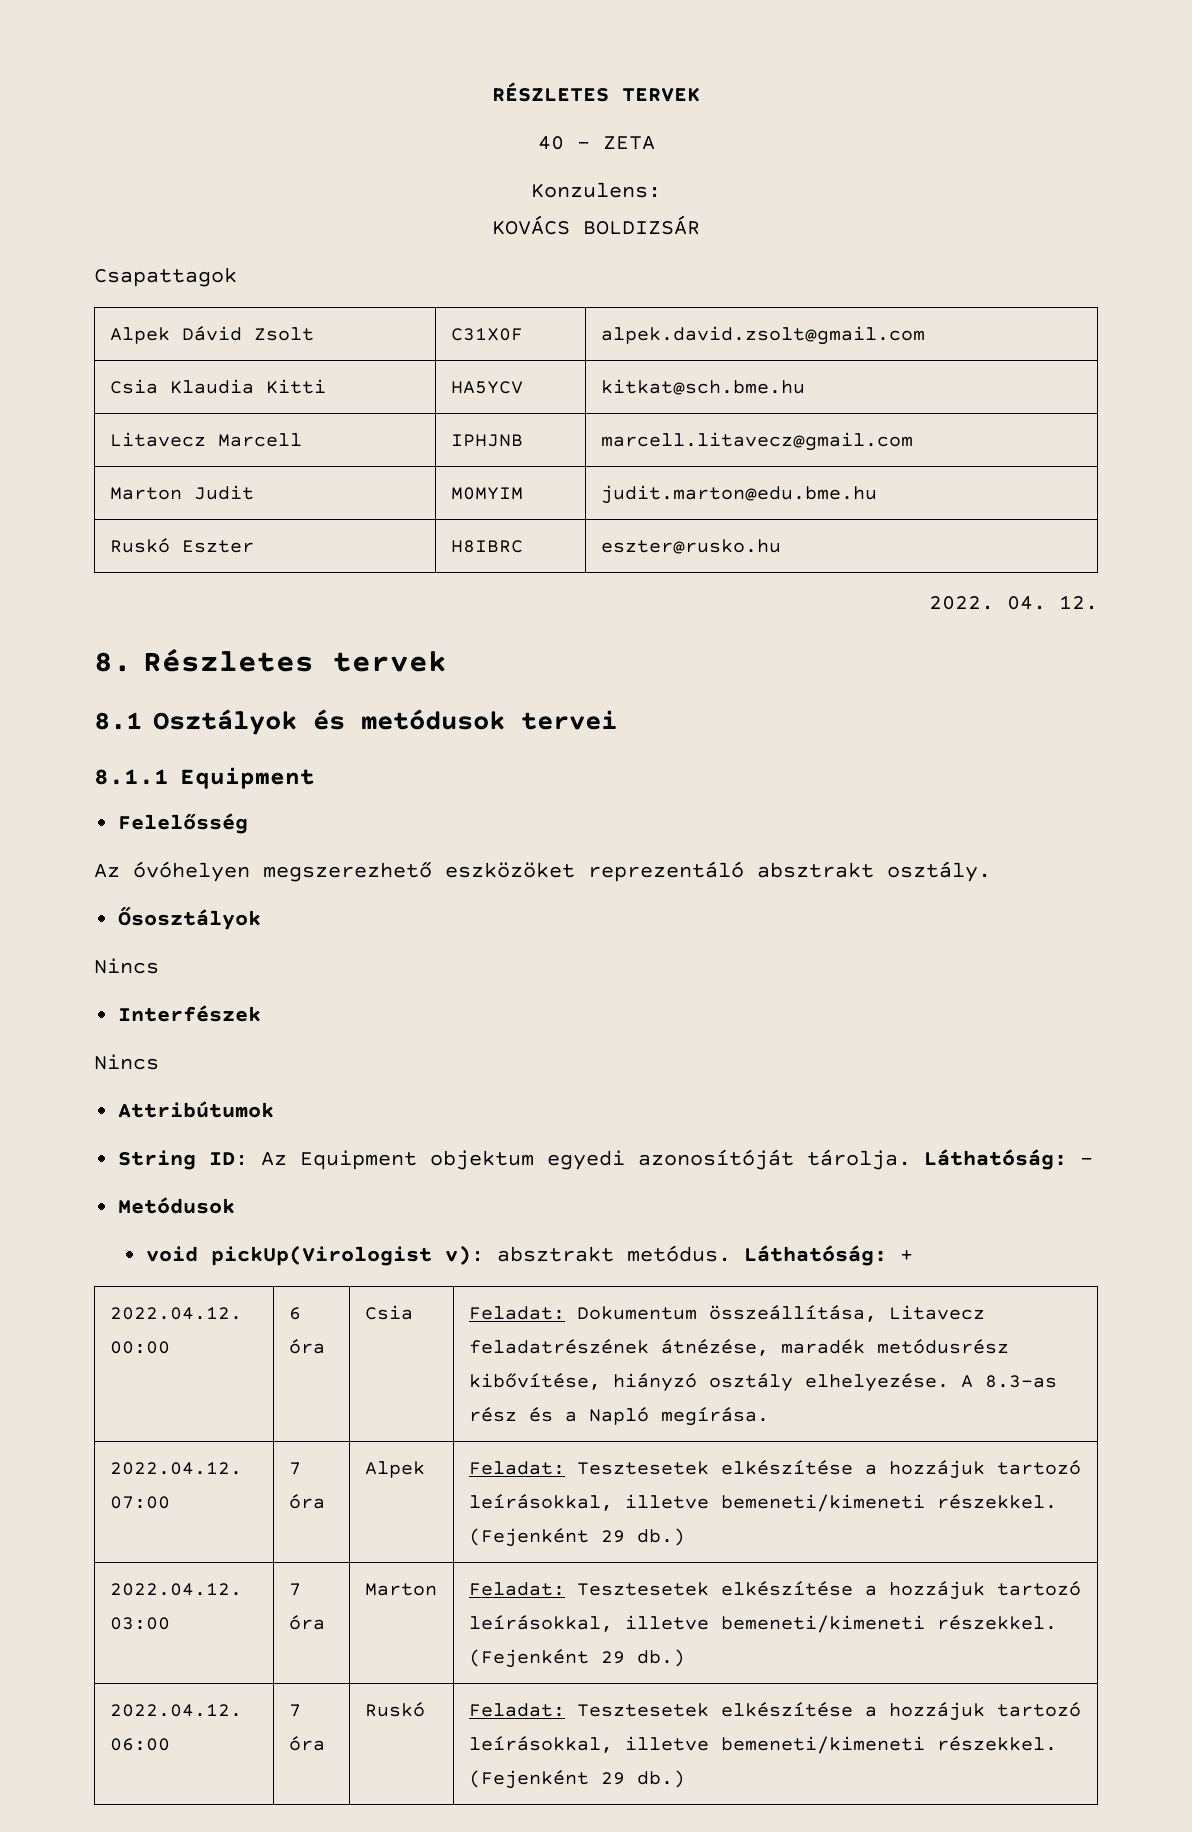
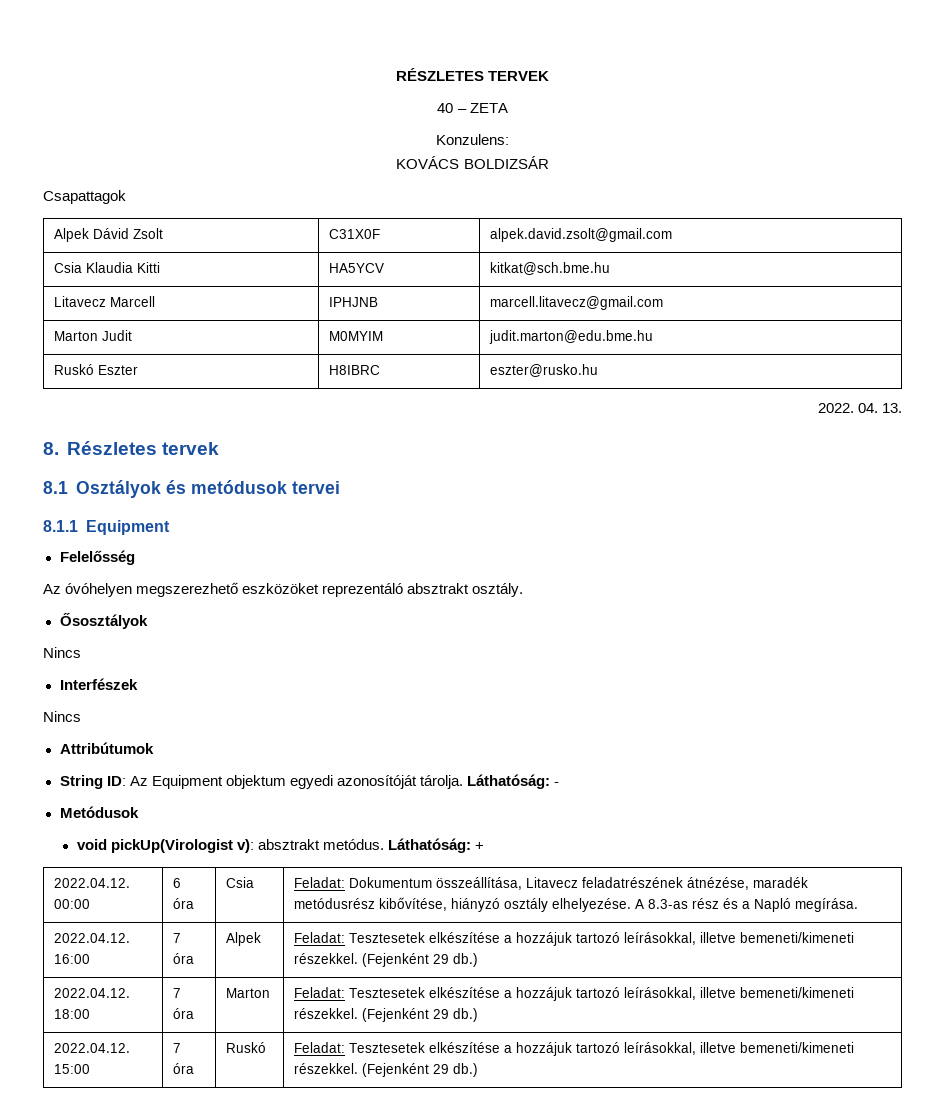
- 04. 12.
+ 04. 13.
- 2022.04.12. 07:00 | 7 óra | Alpek | Feladat: Tesztesetek elkészítése a hozzájuk tartozó leírásokkal, illetve bemeneti/kimeneti részekkel. (Fejenként 29 db.)
+ 2022.04.12. 16:00 | 7 óra | Alpek | Feladat: Tesztesetek elkészítése a hozzájuk tartozó leírásokkal, illetve bemeneti/kimeneti részekkel. (Fejenként 29 db.)
- 2022.04.12. 03:00 | 7 óra | Marton | Feladat: Tesztesetek elkészítése a hozzájuk tartozó leírásokkal, illetve bemeneti/kimeneti részekkel. (Fejenként 29 db.)
+ 2022.04.12. 18:00 | 7 óra | Marton | Feladat: Tesztesetek elkészítése a hozzájuk tartozó leírásokkal, illetve bemeneti/kimeneti részekkel. (Fejenként 29 db.)
- 2022.04.12. 06:00 | 7 óra | Ruskó | Feladat: Tesztesetek elkészítése a hozzájuk tartozó leírásokkal, illetve bemeneti/kimeneti részekkel. (Fejenként 29 db.)
+ 2022.04.12. 15:00 | 7 óra | Ruskó | Feladat: Tesztesetek elkészítése a hozzájuk tartozó leírásokkal, illetve bemeneti/kimeneti részekkel. (Fejenként 29 db.)

